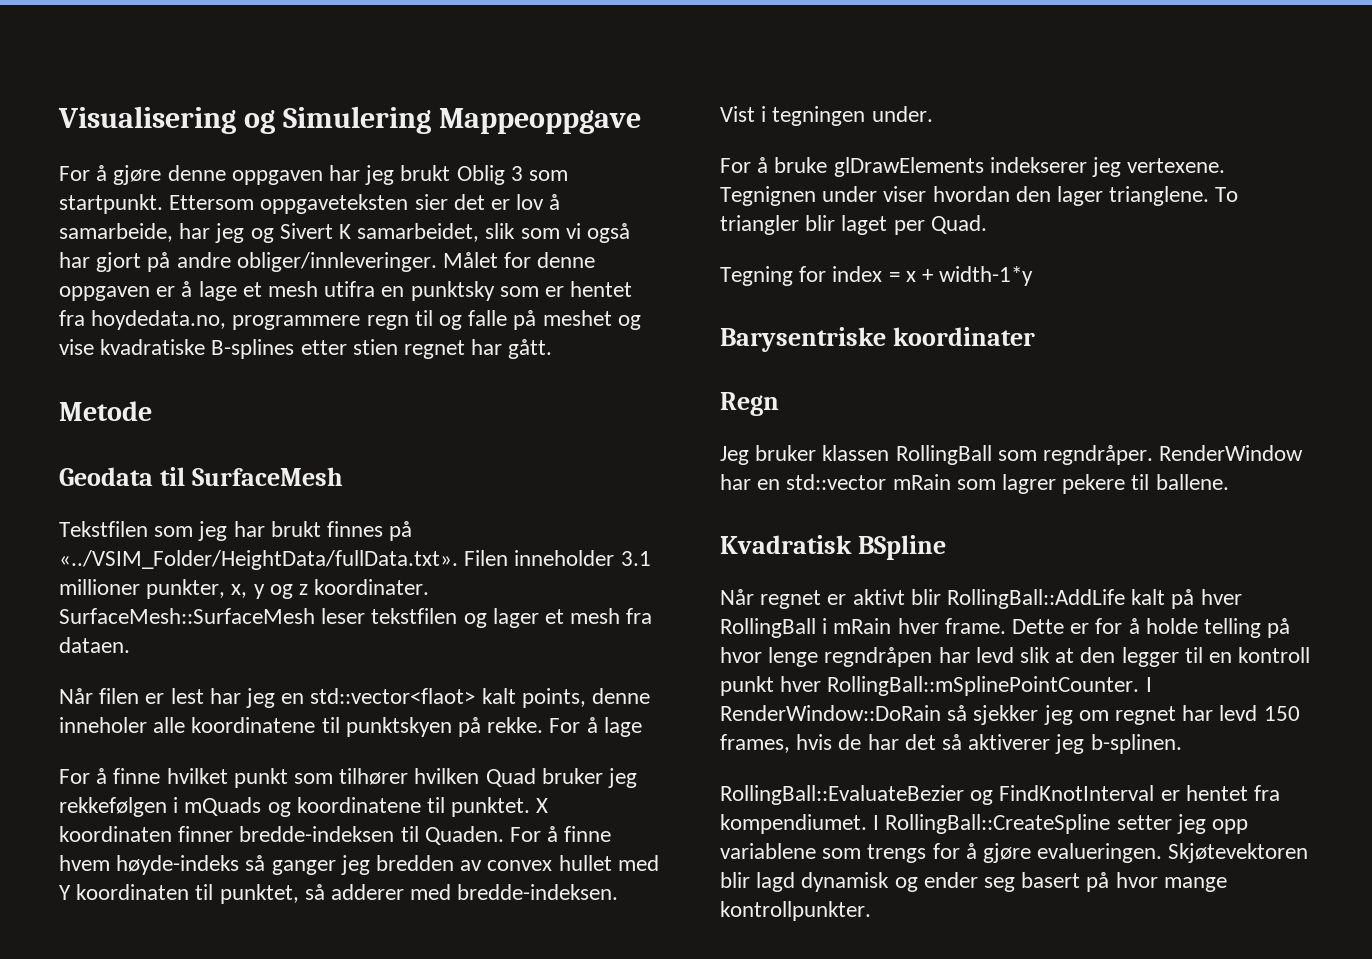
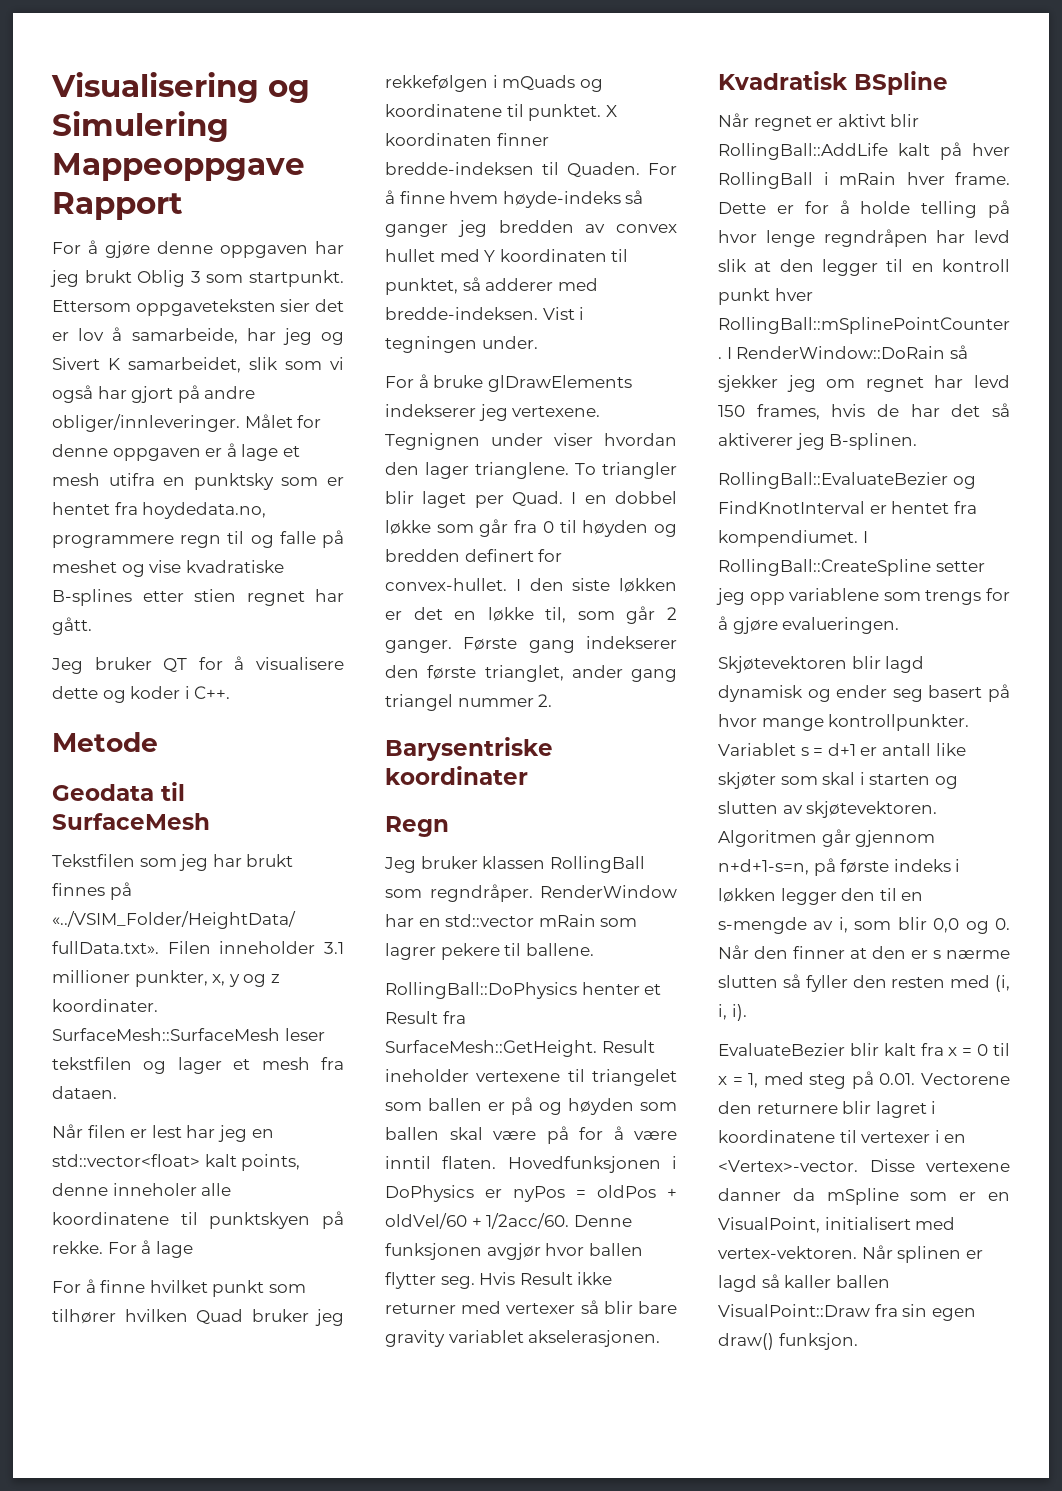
- Visualisering og Simulering Mappeoppgave
+ Visualisering og Simulering Mappeoppgave Rapport
+ Jeg bruker QT for å visualisere dette og koder i C++.
- Når filen er lest har jeg en std::vector<flaot> kalt points, denne inneholer alle koordinatene til punktskyen på rekke.
+ Når filen er lest har jeg en std::vector<float> kalt points, denne inneholer alle koordinatene til punktskyen på rekke.
- To triangler blir laget per Quad.
- Tegning for index = x + width-1*y
+ To triangler blir laget per Quad. I en dobbel løkke som går fra 0 til høyden og bredden definert for convex-hullet. I den siste løkken er det en løkke til, som går 2 ganger. Første gang indekserer den første trianglet, ander gang triangel nummer 2.
+ RollingBall::DoPhysics henter et Result fra SurfaceMesh::GetHeight. Result ineholder vertexene til triangelet som ballen er på og høyden som ballen skal være på for å være inntil flaten. Hovedfunksjonen i DoPhysics er nyPos = oldPos + oldVel/60 + 1/2acc/60. Denne funksjonen avgjør hvor ballen flytter seg. Hvis Result ikke returner med vertexer så blir bare gravity variablet akselerasjonen.
- I RenderWindow::DoRain så sjekker jeg om regnet har levd 150 frames, hvis de har det så aktiverer jeg b-splinen.
+ I RenderWindow::DoRain så sjekker jeg om regnet har levd 150 frames, hvis de har det så aktiverer jeg B-splinen.
- I RollingBall::CreateSpline setter jeg opp variablene som trengs for å gjøre evalueringen. Skjøtevektoren blir lagd dynamisk og ender seg basert på hvor mange kontrollpunkter.
+ I RollingBall::CreateSpline setter jeg opp variablene som trengs for å gjøre evalueringen.
+ Skjøtevektoren blir lagd dynamisk og ender seg basert på hvor mange kontrollpunkter.
+ Variablet s = d+1 er antall like skjøter som skal i starten og slutten av skjøtevektoren. Algoritmen går gjennom n+d+1-s=n, på første indeks i løkken legger den til en s-mengde av i, som blir 0,0 og 0. Når den finner at den er s nærme slutten så fyller den resten med (i, i, i).
+ EvaluateBezier blir kalt fra x = 0 til x = 1, med steg på 0.01. Vectorene den returnere blir lagret i koordinatene til vertexer i en <Vertex>-vector. Disse vertexene danner da mSpline som er en VisualPoint, initialisert med vertex-vektoren. Når splinen er lagd så kaller ballen VisualPoint::Draw fra sin egen draw() funksjon.

